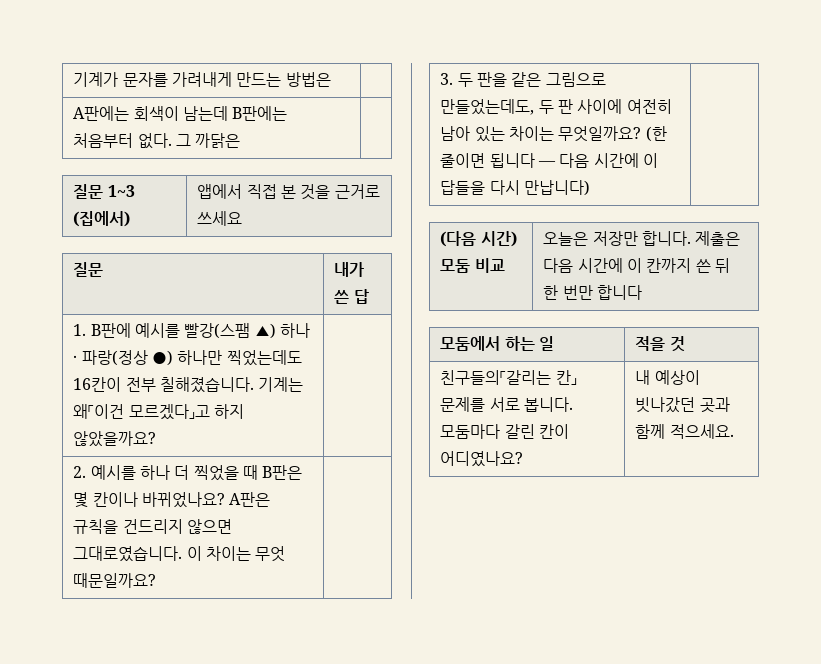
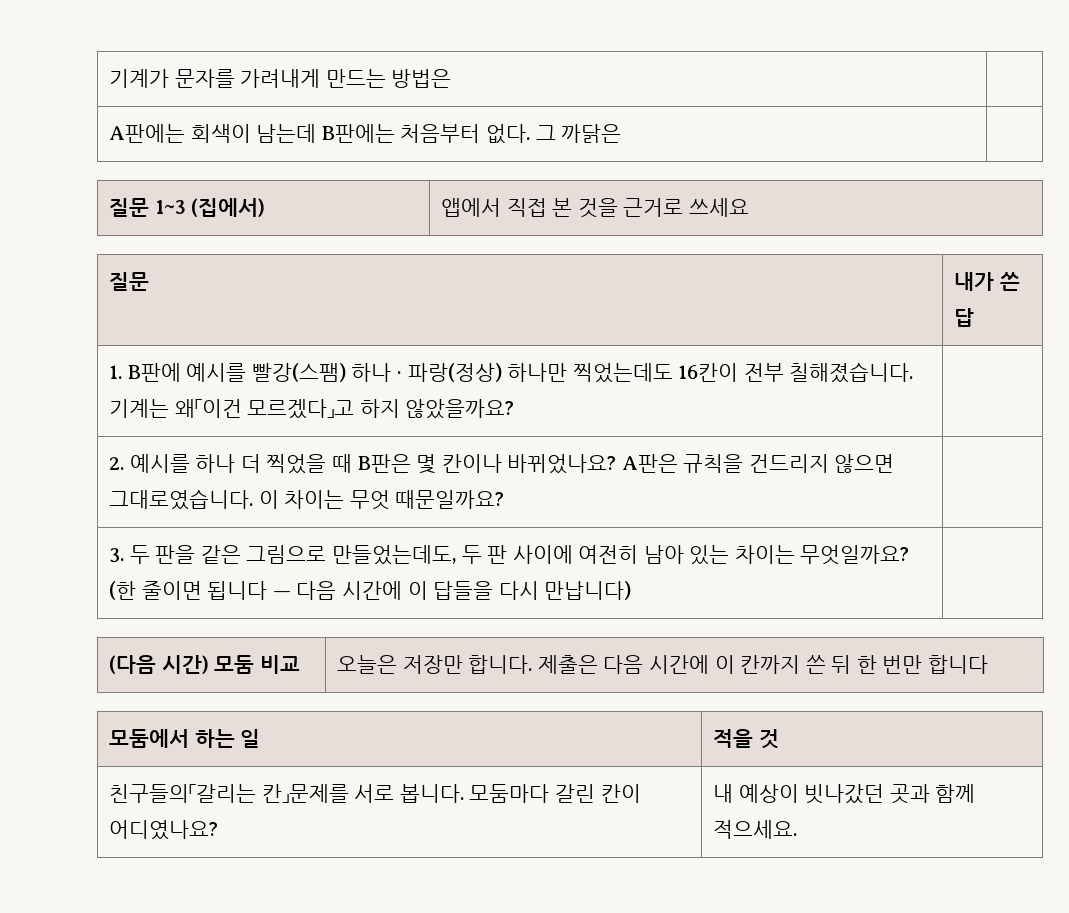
- 1. B판에 예시를 빨강(스팸 ▲) 하나 · 파랑(정상 ●) 하나만 찍었는데도 16칸이 전부 칠해졌습니다. 기계는 왜「이건 모르겠다」고 하지 않았을까요? |
+ 1. B판에 예시를 빨강(스팸) 하나 · 파랑(정상) 하나만 찍었는데도 16칸이 전부 칠해졌습니다. 기계는 왜「이건 모르겠다」고 하지 않았을까요? |

